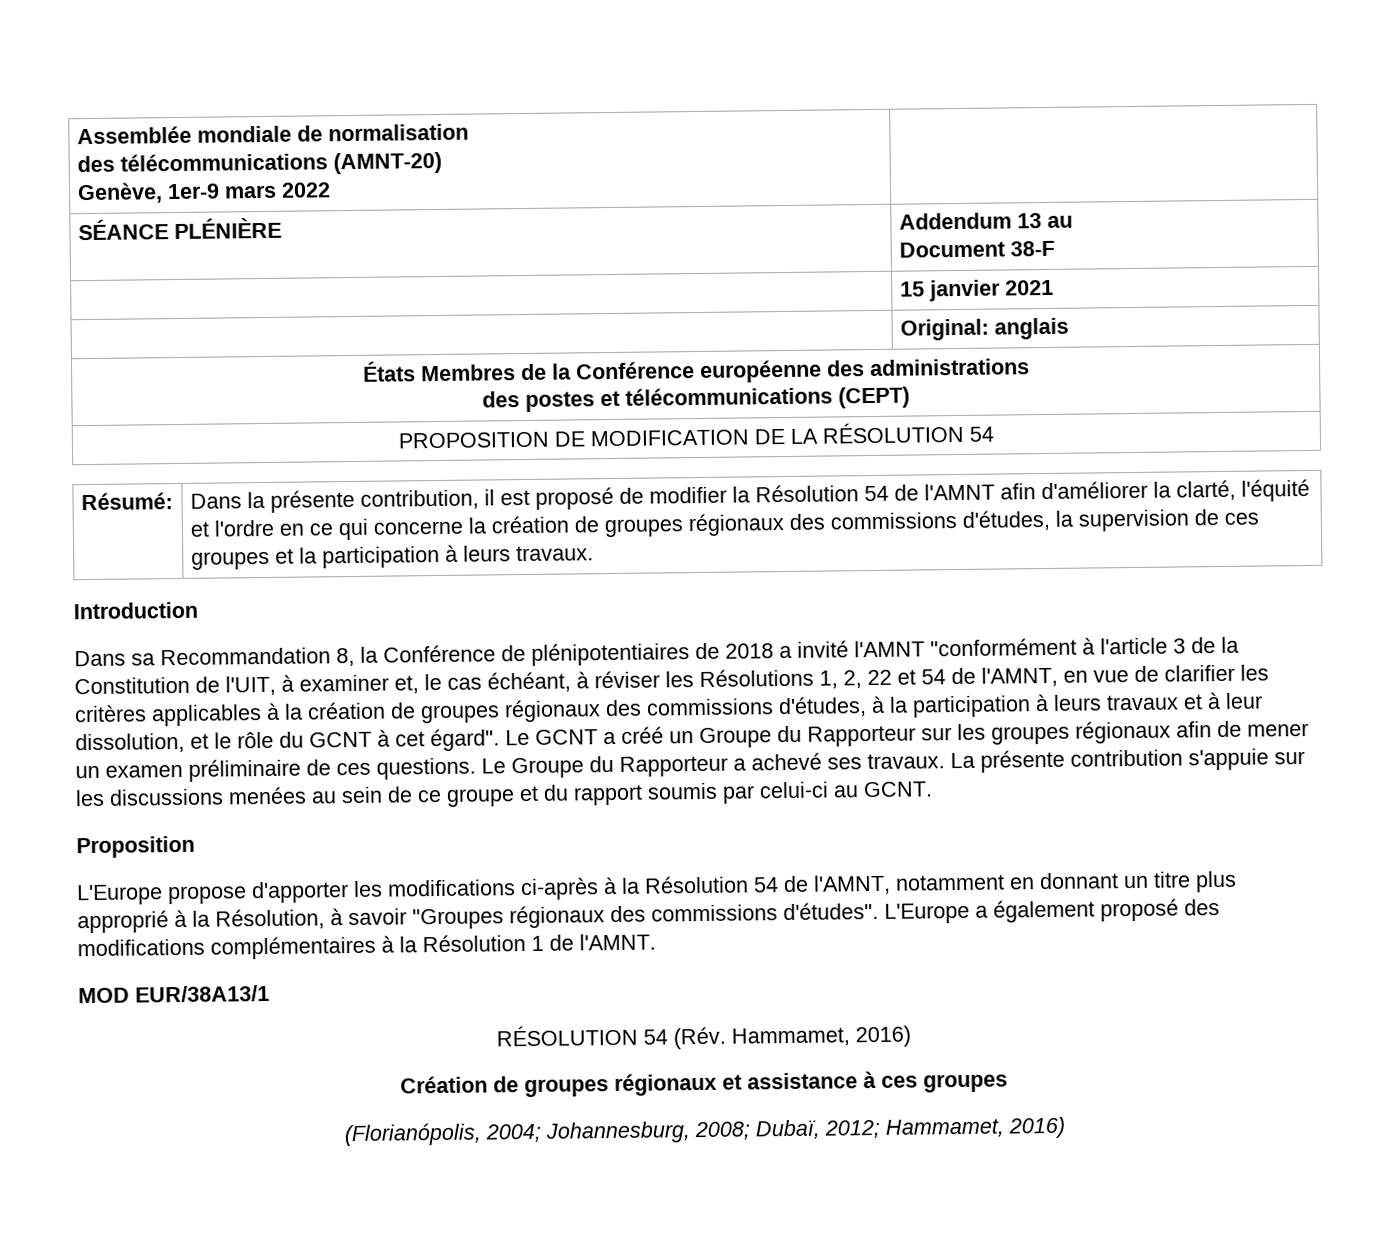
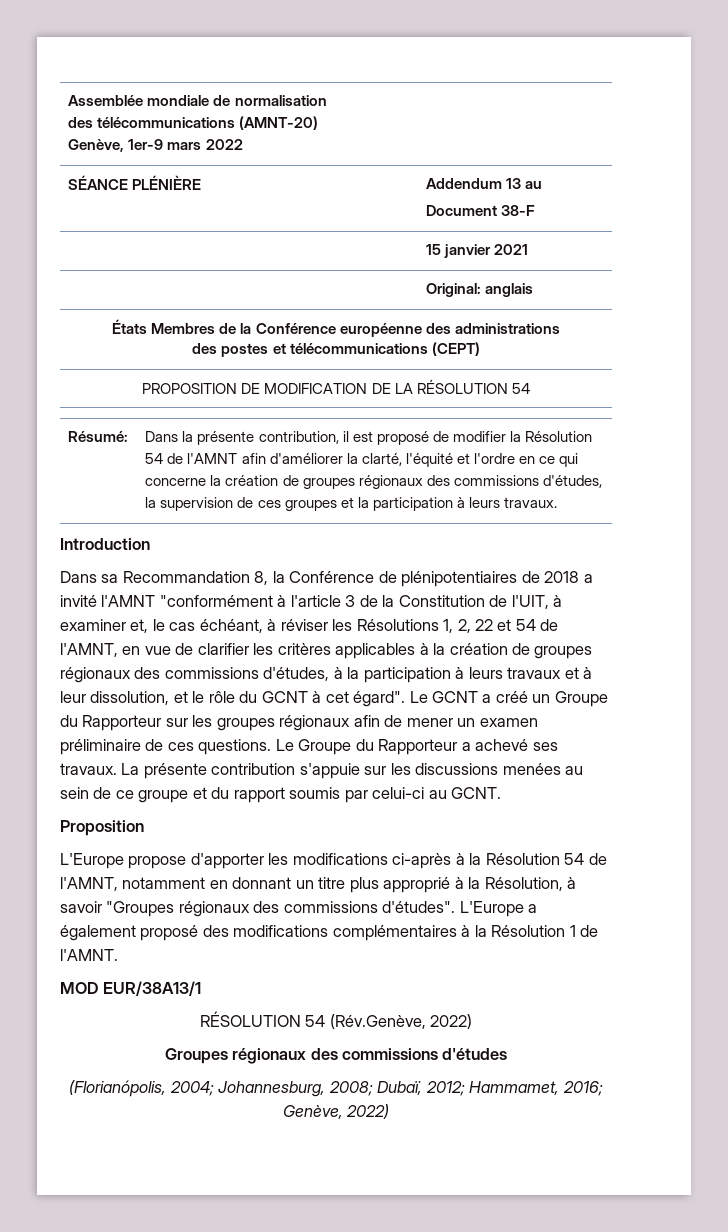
- RÉSOLUTION 54 (Rév. Hammamet, 2016)
- Création de groupes régionaux et assistance à ces groupes
+ RÉSOLUTION 54 (Rév.Genève, 2022)
+ Groupes régionaux des commissions d'études
- (Florianópolis, 2004; Johannesburg, 2008; Dubaï, 2012; Hammamet, 2016)
+ (Florianópolis, 2004; Johannesburg, 2008; Dubaï, 2012; Hammamet, 2016; Genève, 2022)

